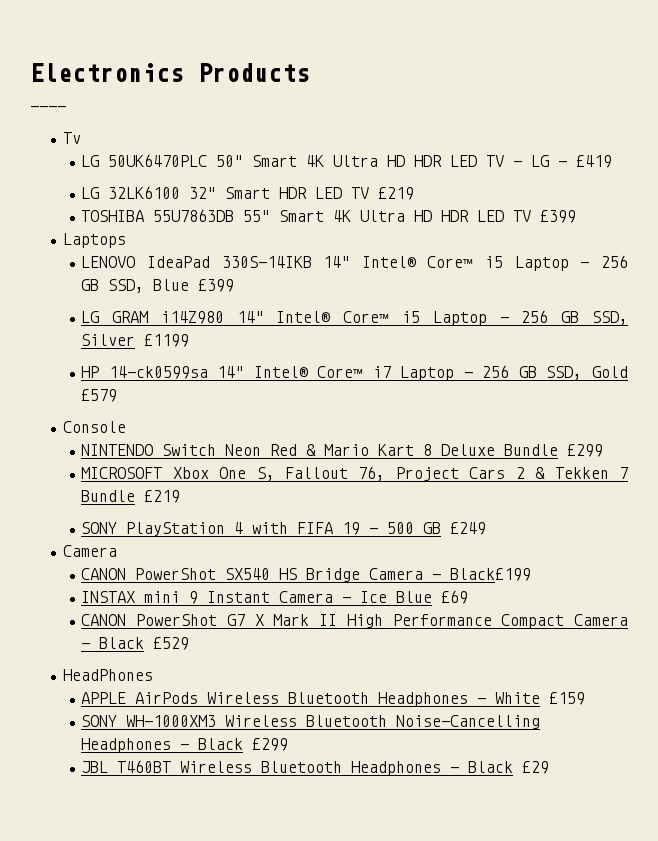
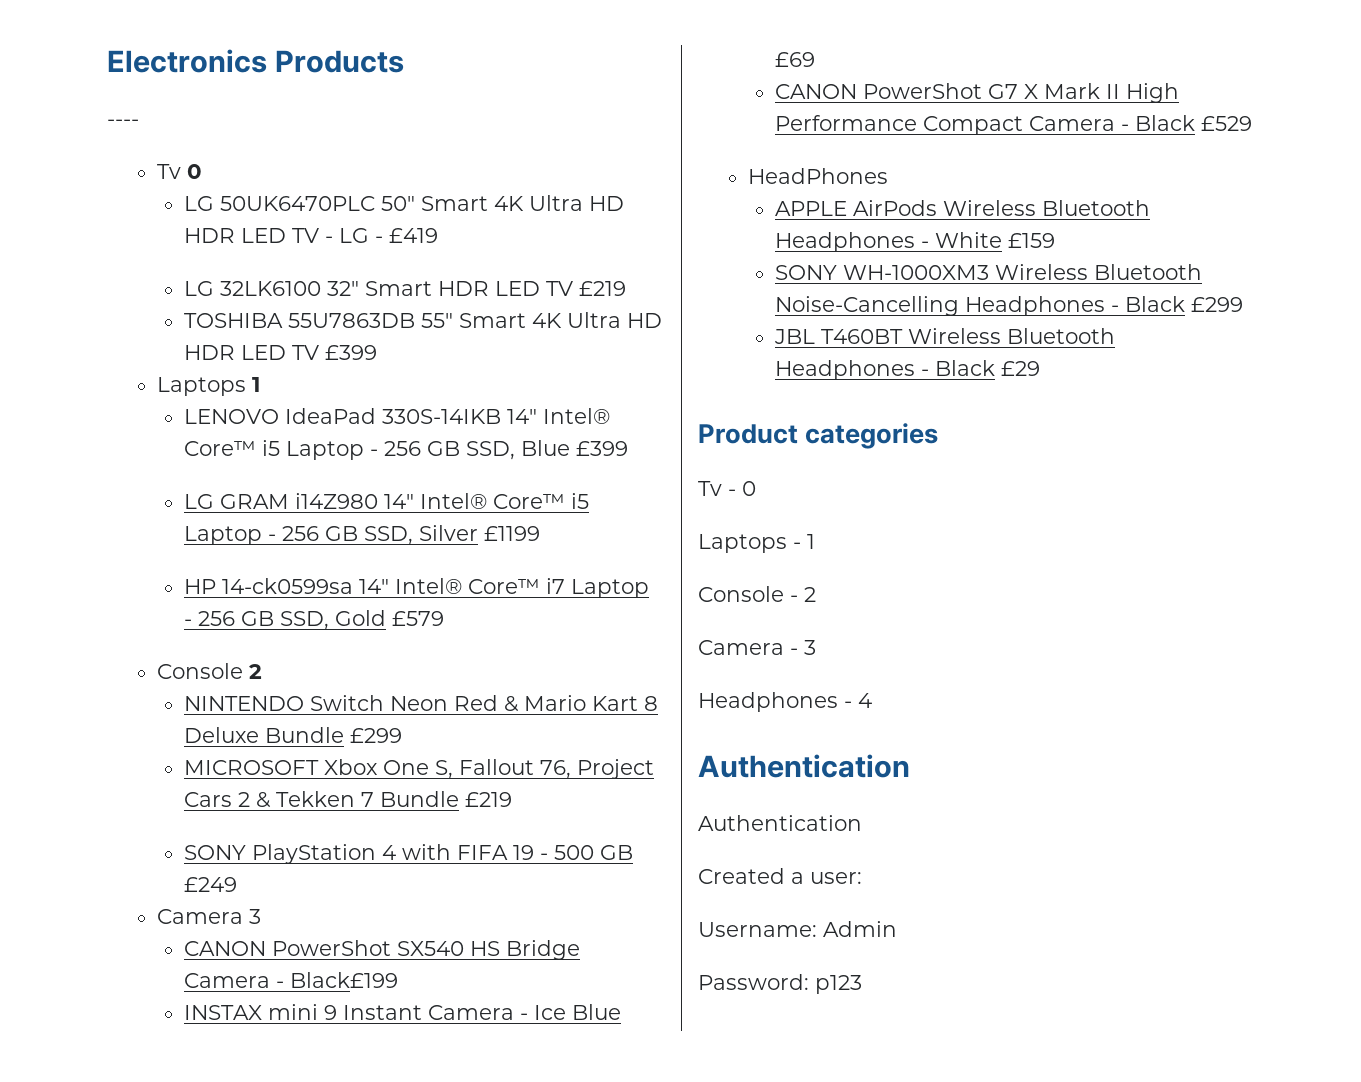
- Tv
+ Tv 0
- Laptops
+ Laptops 1
- Console
+ Console 2
  SONY PlayStation 4 with FIFA 19 - 500 GB £249
- Camera
+ Camera 3
+ Product categories
+ Tv - 0
+ Laptops - 1
+ Console - 2
+ Camera - 3
+ Headphones - 4
+ Authentication
+ Authentication
+ Created a user:
+ Username: Admin
+ Password: p123

